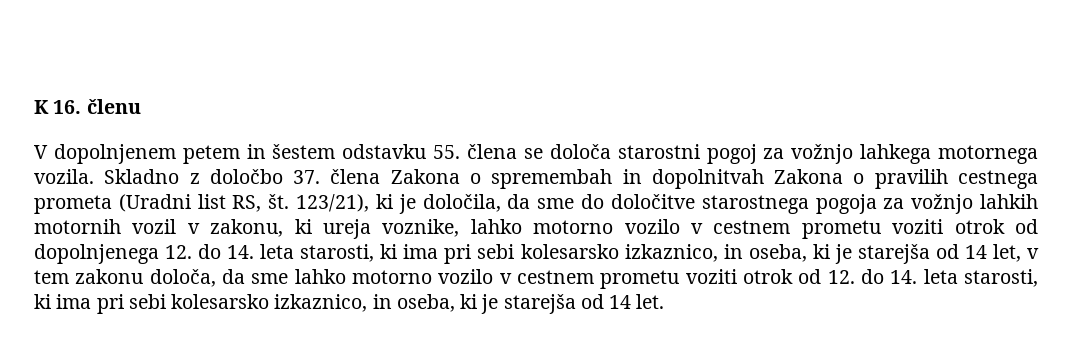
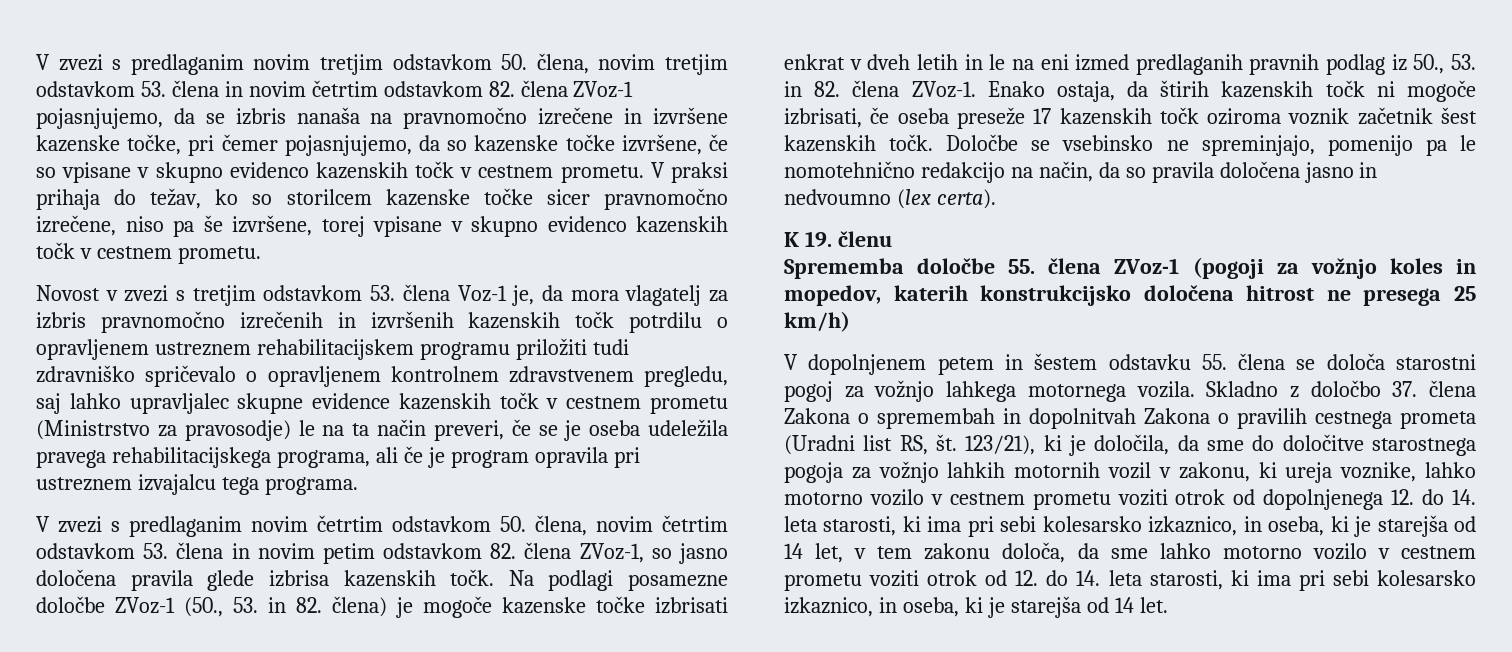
- K 16. členu
+ V zvezi s predlaganim novim tretjim odstavkom 50. člena, novim tretjim odstavkom 53. člena in novim četrtim odstavkom 82. člena ZVoz-1 pojasnjujemo, da se izbris nanaša na pravnomočno izrečene in izvršene kazenske točke, pri čemer pojasnjujemo, da so kazenske točke izvršene, če so vpisane v skupno evidenco kazenskih točk v cestnem prometu. V praksi prihaja do težav, ko so storilcem kazenske točke sicer pravnomočno izrečene, niso pa še izvršene, torej vpisane v skupno evidenco kazenskih točk v cestnem prometu.
+ Novost v zvezi s tretjim odstavkom 53. člena Voz-1 je, da mora vlagatelj za izbris pravnomočno izrečenih in izvršenih kazenskih točk potrdilu o opravljenem ustreznem rehabilitacijskem programu priložiti tudi zdravniško spričevalo o opravljenem kontrolnem zdravstvenem pregledu, saj lahko upravljalec skupne evidence kazenskih točk v cestnem prometu (Ministrstvo za pravosodje) le na ta način preveri, če se je oseba udeležila pravega rehabilitacijskega programa, ali če je program opravila pri ustreznem izvajalcu tega programa.
+ V zvezi s predlaganim novim četrtim odstavkom 50. člena, novim četrtim odstavkom 53. člena in novim petim odstavkom 82. člena ZVoz-1, so jasno določena pravila glede izbrisa kazenskih točk. Na podlagi posamezne določbe ZVoz-1 (50., 53. in 82. člena) je mogoče kazenske točke izbrisati enkrat v dveh letih in le na eni izmed predlaganih pravnih podlag iz 50., 53. in 82. člena ZVoz-1. Enako ostaja, da štirih kazenskih točk ni mogoče izbrisati, če oseba preseže 17 kazenskih točk oziroma voznik začetnik šest kazenskih točk. Določbe se vsebinsko ne spreminjajo, pomenijo pa le nomotehnično redakcijo na način, da so pravila določena jasno in nedvoumno (lex certa).
+ K 19. členu
+ Sprememba določbe 55. člena ZVoz-1 (pogoji za vožnjo koles in mopedov, katerih konstrukcijsko določena hitrost ne presega 25 km/h)

